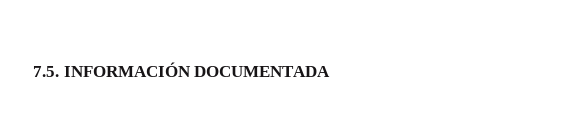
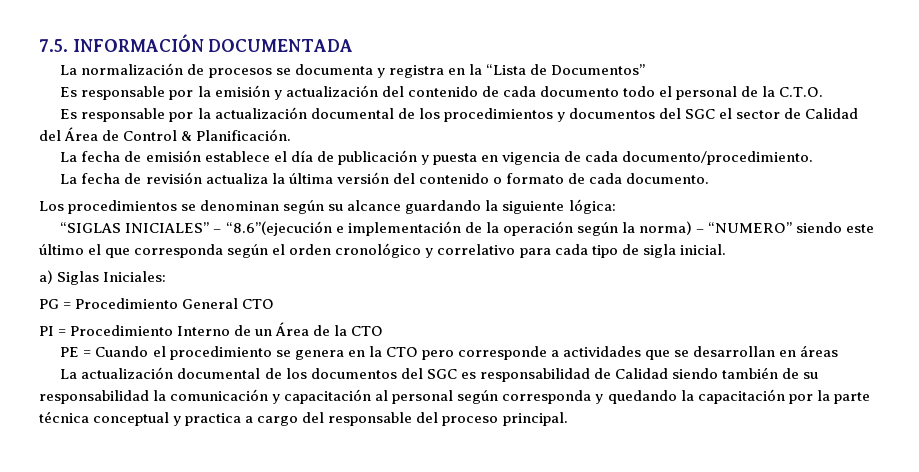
+ La normalización de procesos se documenta y registra en la “Lista de Documentos”
+ Es responsable por la emisión y actualización del contenido de cada documento todo el personal de la C.T.O.
+ Es responsable por la actualización documental de los procedimientos y documentos del SGC el sector de Calidad del Área de Control & Planificación.
+ La fecha de emisión establece el día de publicación y puesta en vigencia de cada documento/procedimiento.
+ La fecha de revisión actualiza la última versión del contenido o formato de cada documento.
+ Los procedimientos se denominan según su alcance guardando la siguiente lógica:
+ “SIGLAS INICIALES” – “8.6”(ejecución e implementación de la operación según la norma) – “NUMERO” siendo este último el que corresponda según el orden cronológico y correlativo para cada tipo de sigla inicial.
+ a) Siglas Iniciales:
+ PG = Procedimiento General CTO
+ PI = Procedimiento Interno de un Área de la CTO
+ PE = Cuando el procedimiento se genera en la CTO pero corresponde a actividades que se desarrollan en áreas
+ La actualización documental de los documentos del SGC es responsabilidad de Calidad siendo también de su responsabilidad la comunicación y capacitación al personal según corresponda y quedando la capacitación por la parte técnica conceptual y practica a cargo del responsable del proceso principal.

